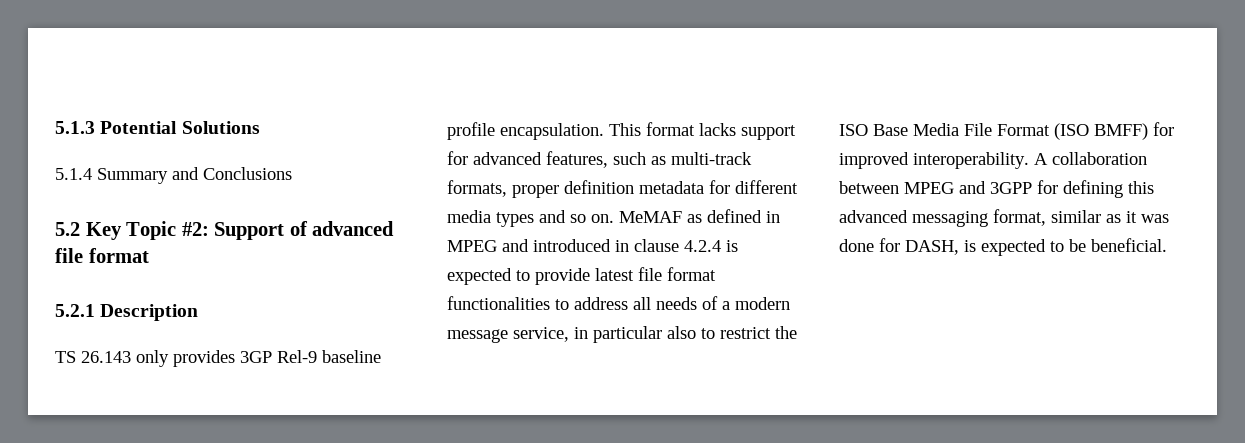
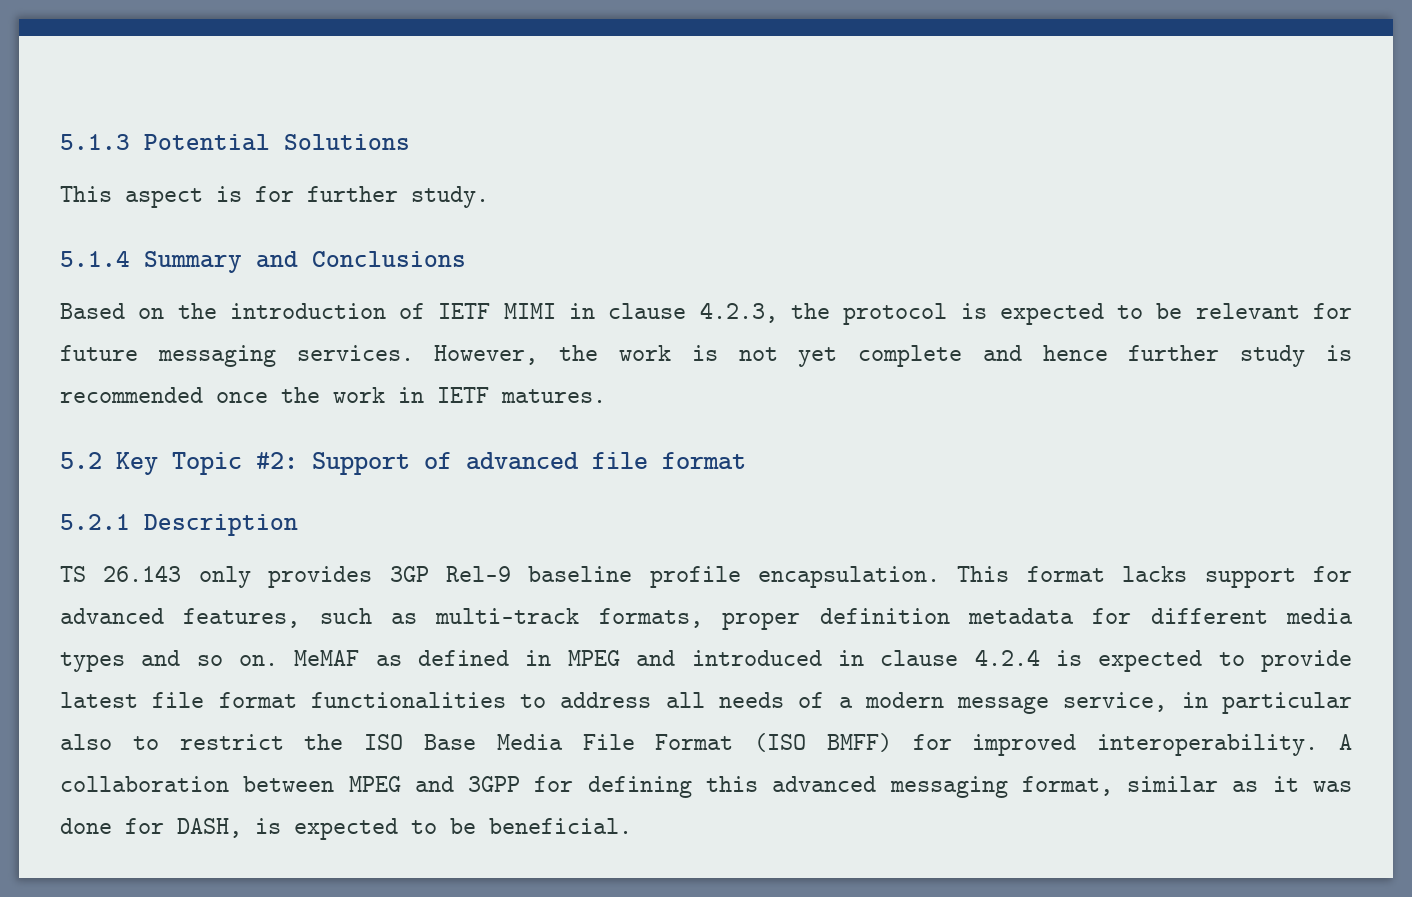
+ This aspect is for further study.
  5.1.4 Summary and Conclusions
+ Based on the introduction of IETF MIMI in clause 4.2.3, the protocol is expected to be relevant for future messaging services. However, the work is not yet complete and hence further study is recommended once the work in IETF matures.

